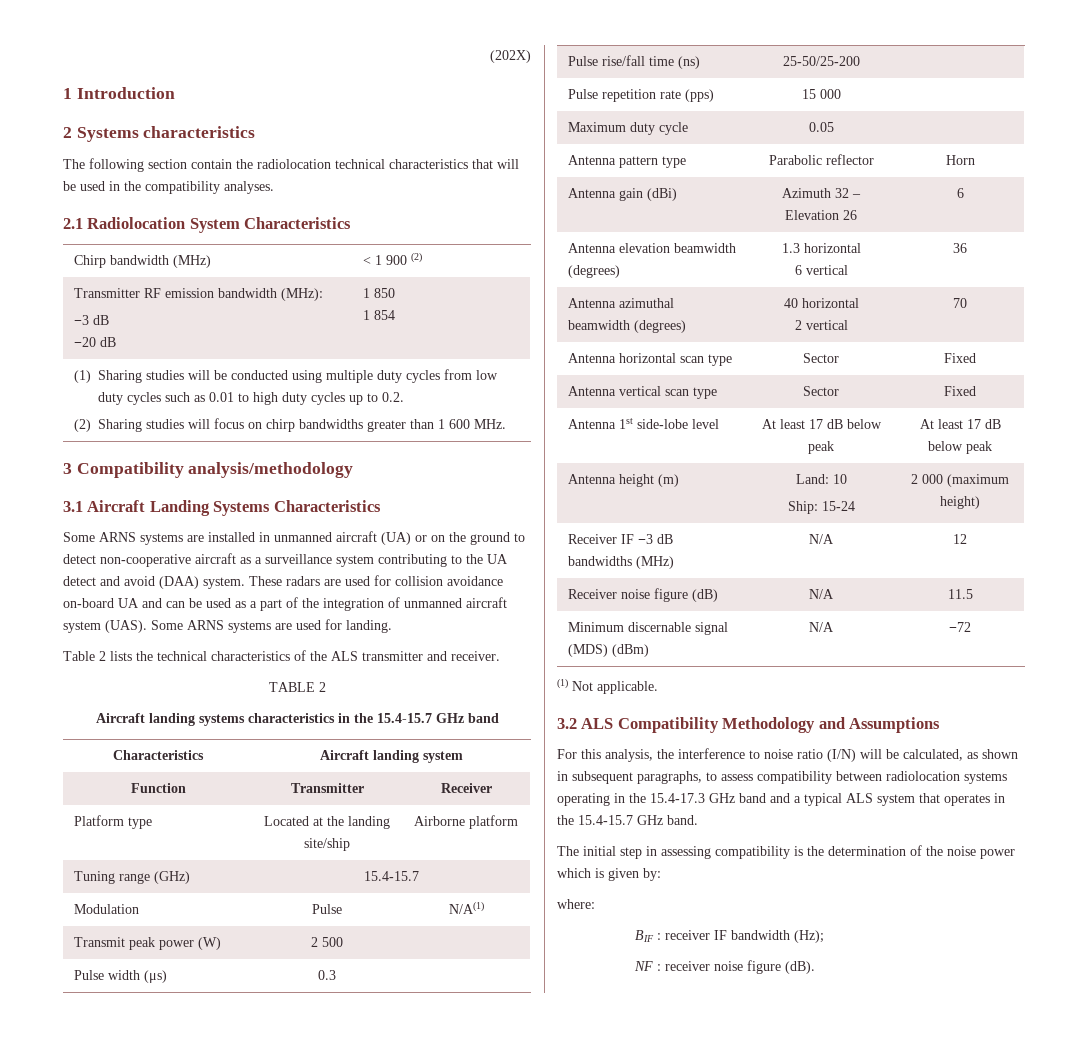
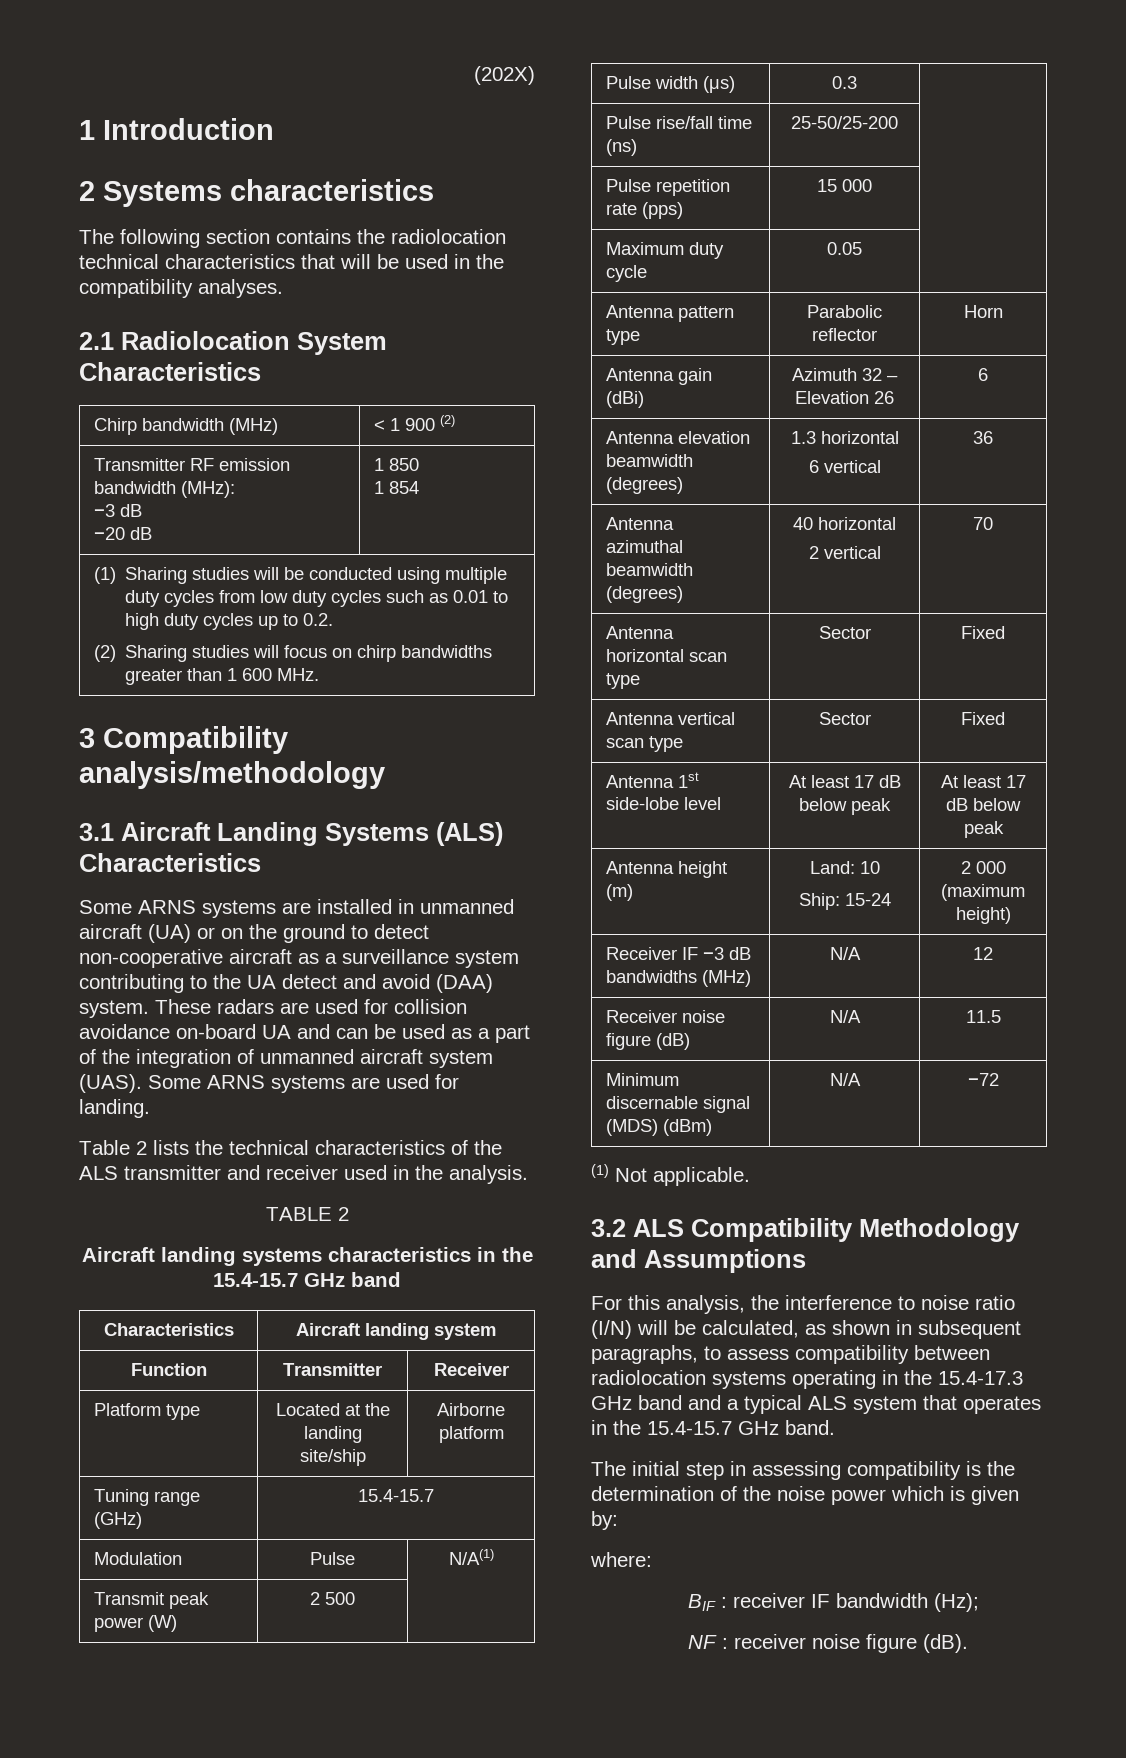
- The following section contain the radiolocation technical characteristics that will be used in the compatibility analyses.
+ The following section contains the radiolocation technical characteristics that will be used in the compatibility analyses.
- 3.1 Aircraft Landing Systems Characteristics
+ 3.1 Aircraft Landing Systems (ALS) Characteristics
- Table 2 lists the technical characteristics of the ALS transmitter and receiver.
+ Table 2 lists the technical characteristics of the ALS transmitter and receiver used in the analysis.

